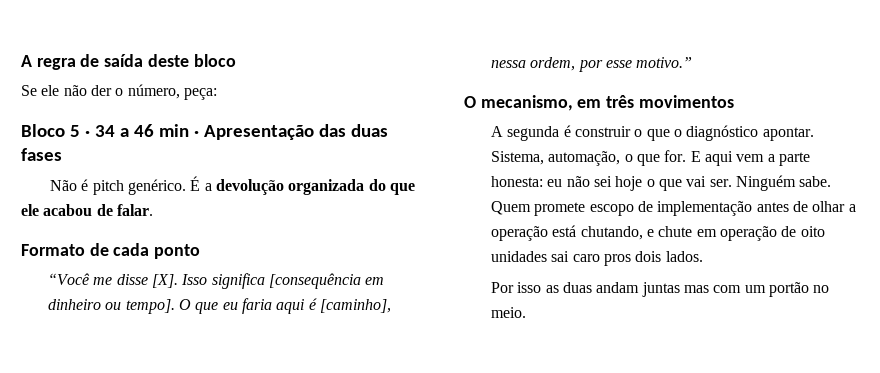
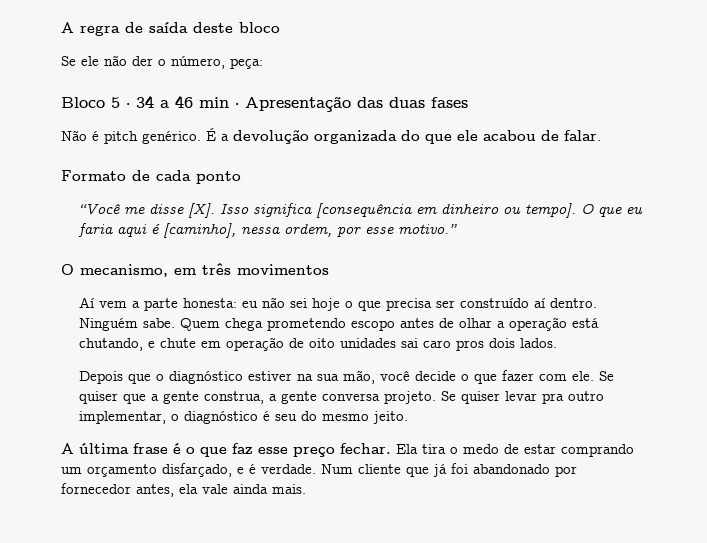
- A segunda é construir o que o diagnóstico apontar. Sistema, automação, o que for. E aqui vem a parte honesta: eu não sei hoje o que vai ser. Ninguém sabe. Quem promete escopo de implementação antes de olhar a operação está chutando, e chute em operação de oito unidades sai caro pros dois lados.
+ Aí vem a parte honesta: eu não sei hoje o que precisa ser construído aí dentro. Ninguém sabe. Quem chega prometendo escopo antes de olhar a operação está chutando, e chute em operação de oito unidades sai caro pros dois lados.
- Por isso as duas andam juntas mas com um portão no meio.
+ Depois que o diagnóstico estiver na sua mão, você decide o que fazer com ele. Se quiser que a gente construa, a gente conversa projeto. Se quiser levar pra outro implementar, o diagnóstico é seu do mesmo jeito.
+ A última frase é o que faz esse preço fechar. Ela tira o medo de estar comprando um orçamento disfarçado, e é verdade. Num cliente que já foi abandonado por fornecedor antes, ela vale ainda mais.

